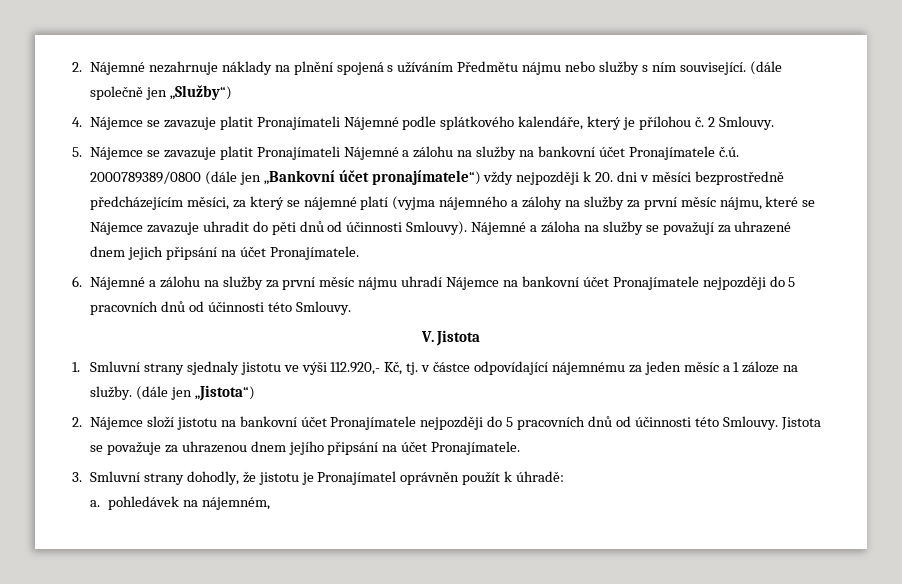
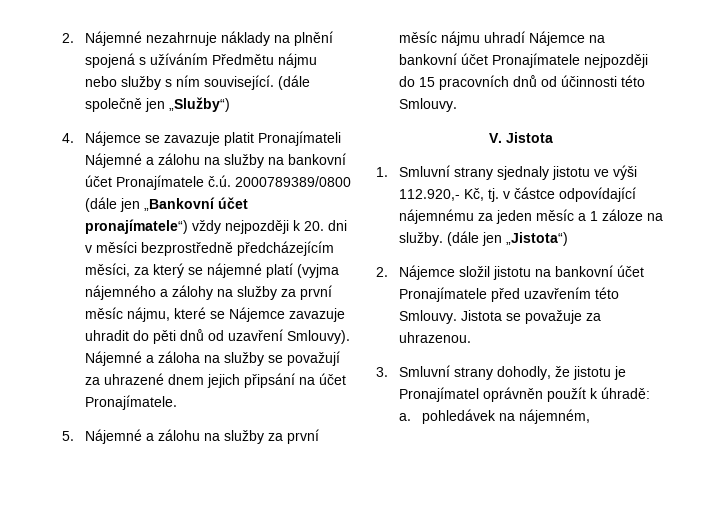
- 4. Nájemce se zavazuje platit Pronajímateli Nájemné podle splátkového kalendáře, který je přílohou č. 2 Smlouvy.
- 5. Nájemce se zavazuje platit Pronajímateli Nájemné a zálohu na služby na bankovní účet Pronajímatele č.ú. 2000789389/0800 (dále jen „Bankovní účet pronajímatele“) vždy nejpozději k 20. dni v měsíci bezprostředně předcházejícím měsíci, za který se nájemné platí (vyjma nájemného a zálohy na služby za první měsíc nájmu, které se Nájemce zavazuje uhradit do pěti dnů od účinnosti Smlouvy).
+ 4. Nájemce se zavazuje platit Pronajímateli Nájemné a zálohu na služby na bankovní účet Pronajímatele č.ú. 2000789389/0800 (dále jen „Bankovní účet pronajímatele“) vždy nejpozději k 20. dni v měsíci bezprostředně předcházejícím měsíci, za který se nájemné platí (vyjma nájemného a zálohy na služby za první měsíc nájmu, které se Nájemce zavazuje uhradit do pěti dnů od uzavření Smlouvy).
- 6. Nájemné a zálohu na služby za první měsíc nájmu uhradí Nájemce na bankovní účet Pronajímatele nejpozději do 5 pracovních dnů od účinnosti této Smlouvy.
+ 5. Nájemné a zálohu na služby za první měsíc nájmu uhradí Nájemce na bankovní účet Pronajímatele nejpozději do 15 pracovních dnů od účinnosti této Smlouvy.
- 2. Nájemce složí jistotu na bankovní účet Pronajímatele nejpozději do 5 pracovních dnů od účinnosti této Smlouvy.
+ 2. Nájemce složil jistotu na bankovní účet Pronajímatele před uzavřením této Smlouvy.
- Jistota se považuje za uhrazenou dnem jejího připsání na účet Pronajímatele.
+ Jistota se považuje za uhrazenou.

